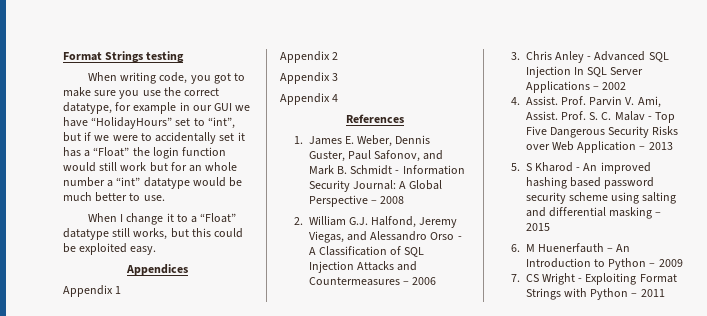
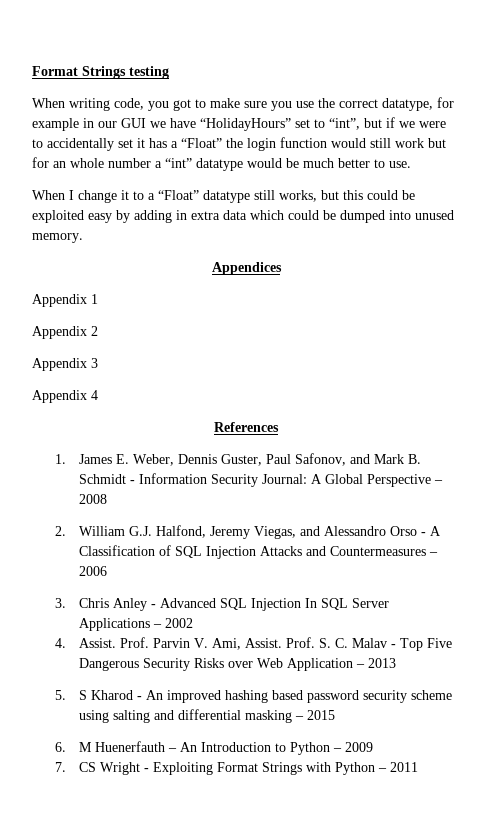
- When I change it to a “Float” datatype still works, but this could be exploited easy.
+ When I change it to a “Float” datatype still works, but this could be exploited easy by adding in extra data which could be dumped into unused memory.

